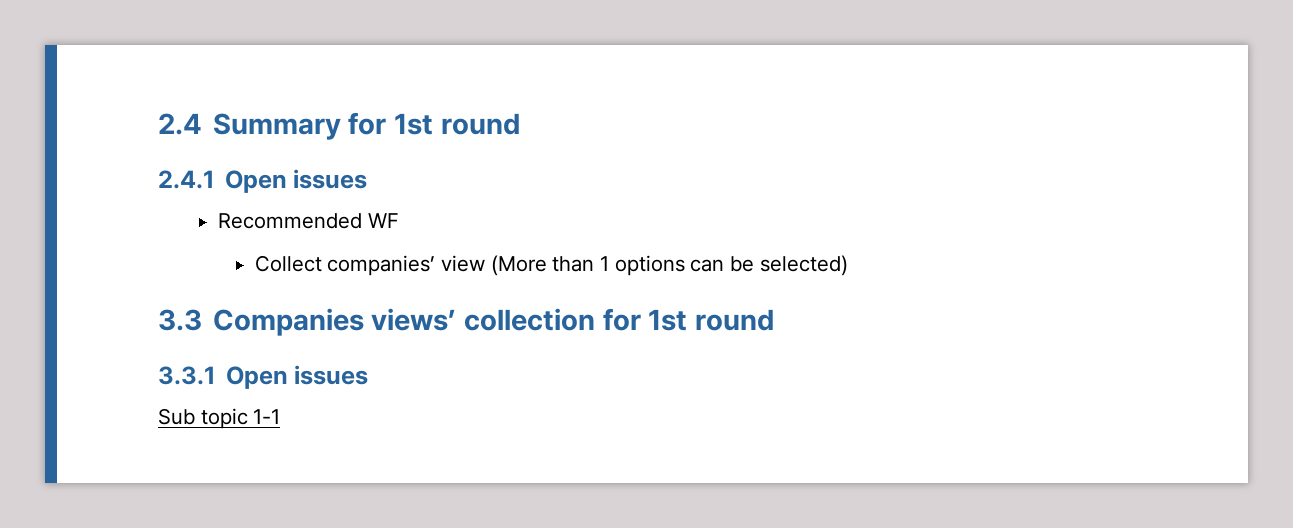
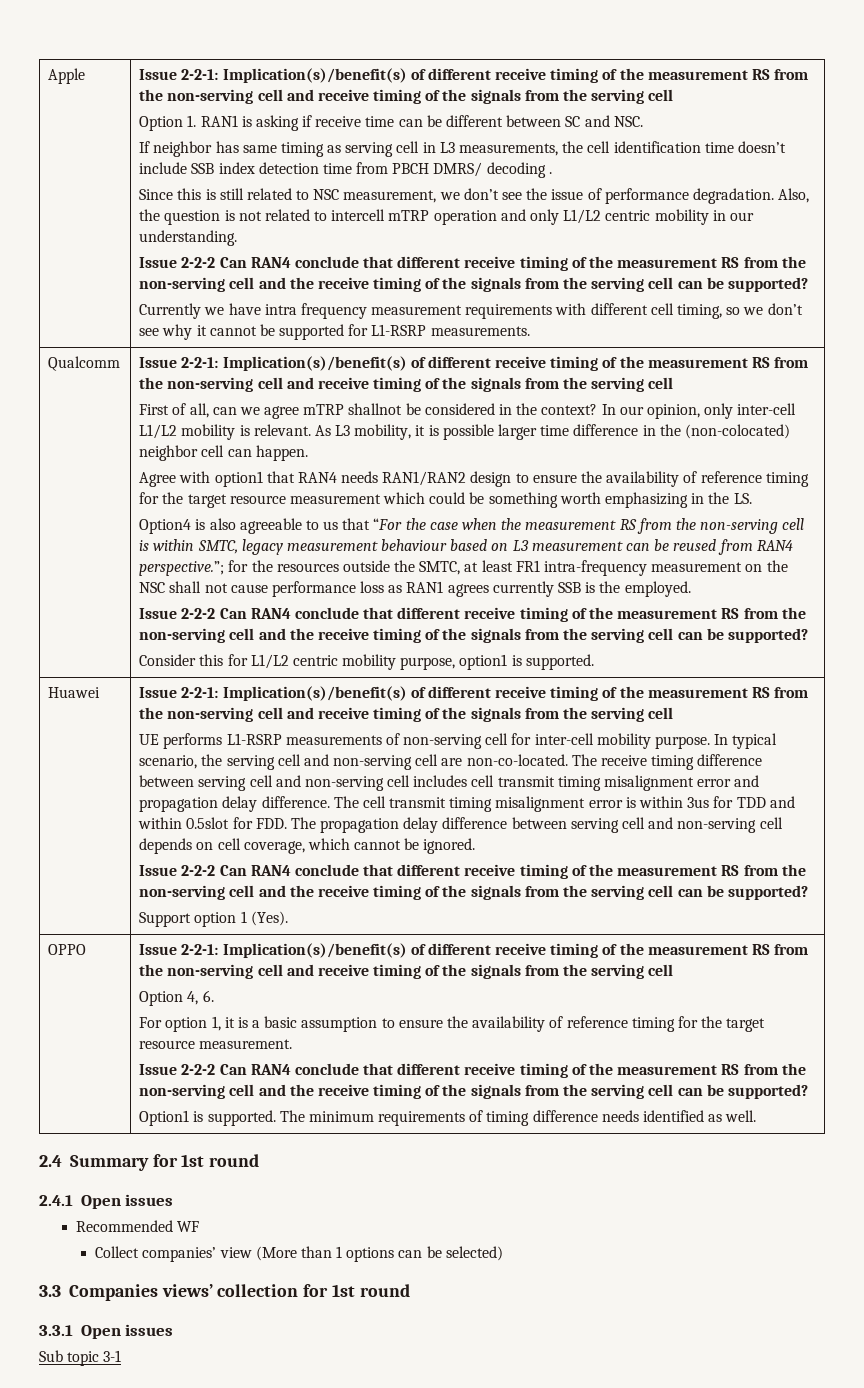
+ Apple | Issue 2-2-1: Implication(s)/benefit(s) of different receive timing of the measurement RS from the non-serving cell and receive timing of the signals from the serving cell
+ Option 1. RAN1 is asking if receive time can be different between SC and NSC.
+ If neighbor has same timing as serving cell in L3 measurements, the cell identification time doesn’t include SSB index detection time from PBCH DMRS/ decoding .
+ Since this is still related to NSC measurement, we don’t see the issue of performance degradation. Also, the question is not related to intercell mTRP operation and only L1/L2 centric mobility in our understanding.
+ Issue 2-2-2 Can RAN4 conclude that different receive timing of the measurement RS from the non-serving cell and the receive timing of the signals from the serving cell can be supported?
+ Currently we have intra frequency measurement requirements with different cell timing, so we don’t see why it cannot be supported for L1-RSRP measurements.
+ Qualcomm | Issue 2-2-1: Implication(s)/benefit(s) of different receive timing of the measurement RS from the non-serving cell and receive timing of the signals from the serving cell
+ First of all, can we agree mTRP shallnot be considered in the context? In our opinion, only inter-cell L1/L2 mobility is relevant. As L3 mobility, it is possible larger time difference in the (non-colocated) neighbor cell can happen.
+ Agree with option1 that RAN4 needs RAN1/RAN2 design to ensure the availability of reference timing for the target resource measurement which could be something worth emphasizing in the LS.
+ Option4 is also agreeable to us that “For the case when the measurement RS from the non-serving cell is within SMTC, legacy measurement behaviour based on L3 measurement can be reused from RAN4 perspective.”; for the resources outside the SMTC, at least FR1 intra-frequency measurement on the NSC shall not cause performance loss as RAN1 agrees currently SSB is the employed.
+ Issue 2-2-2 Can RAN4 conclude that different receive timing of the measurement RS from the non-serving cell and the receive timing of the signals from the serving cell can be supported?
+ Consider this for L1/L2 centric mobility purpose, option1 is supported.
+ Huawei | Issue 2-2-1: Implication(s)/benefit(s) of different receive timing of the measurement RS from the non-serving cell and receive timing of the signals from the serving cell
+ UE performs L1-RSRP measurements of non-serving cell for inter-cell mobility purpose. In typical scenario, the serving cell and non-serving cell are non-co-located. The receive timing difference between serving cell and non-serving cell includes cell transmit timing misalignment error and propagation delay difference. The cell transmit timing misalignment error is within 3us for TDD and within 0.5slot for FDD. The propagation delay difference between serving cell and non-serving cell depends on cell coverage, which cannot be ignored.
+ Issue 2-2-2 Can RAN4 conclude that different receive timing of the measurement RS from the non-serving cell and the receive timing of the signals from the serving cell can be supported?
+ Support option 1 (Yes).
+ OPPO | Issue 2-2-1: Implication(s)/benefit(s) of different receive timing of the measurement RS from the non-serving cell and receive timing of the signals from the serving cell
+ Option 4, 6.
+ For option 1, it is a basic assumption to ensure the availability of reference timing for the target resource measurement.
+ Issue 2-2-2 Can RAN4 conclude that different receive timing of the measurement RS from the non-serving cell and the receive timing of the signals from the serving cell can be supported?
+ Option1 is supported. The minimum requirements of timing difference needs identified as well.
- Sub topic 1-1
+ Sub topic 3-1

